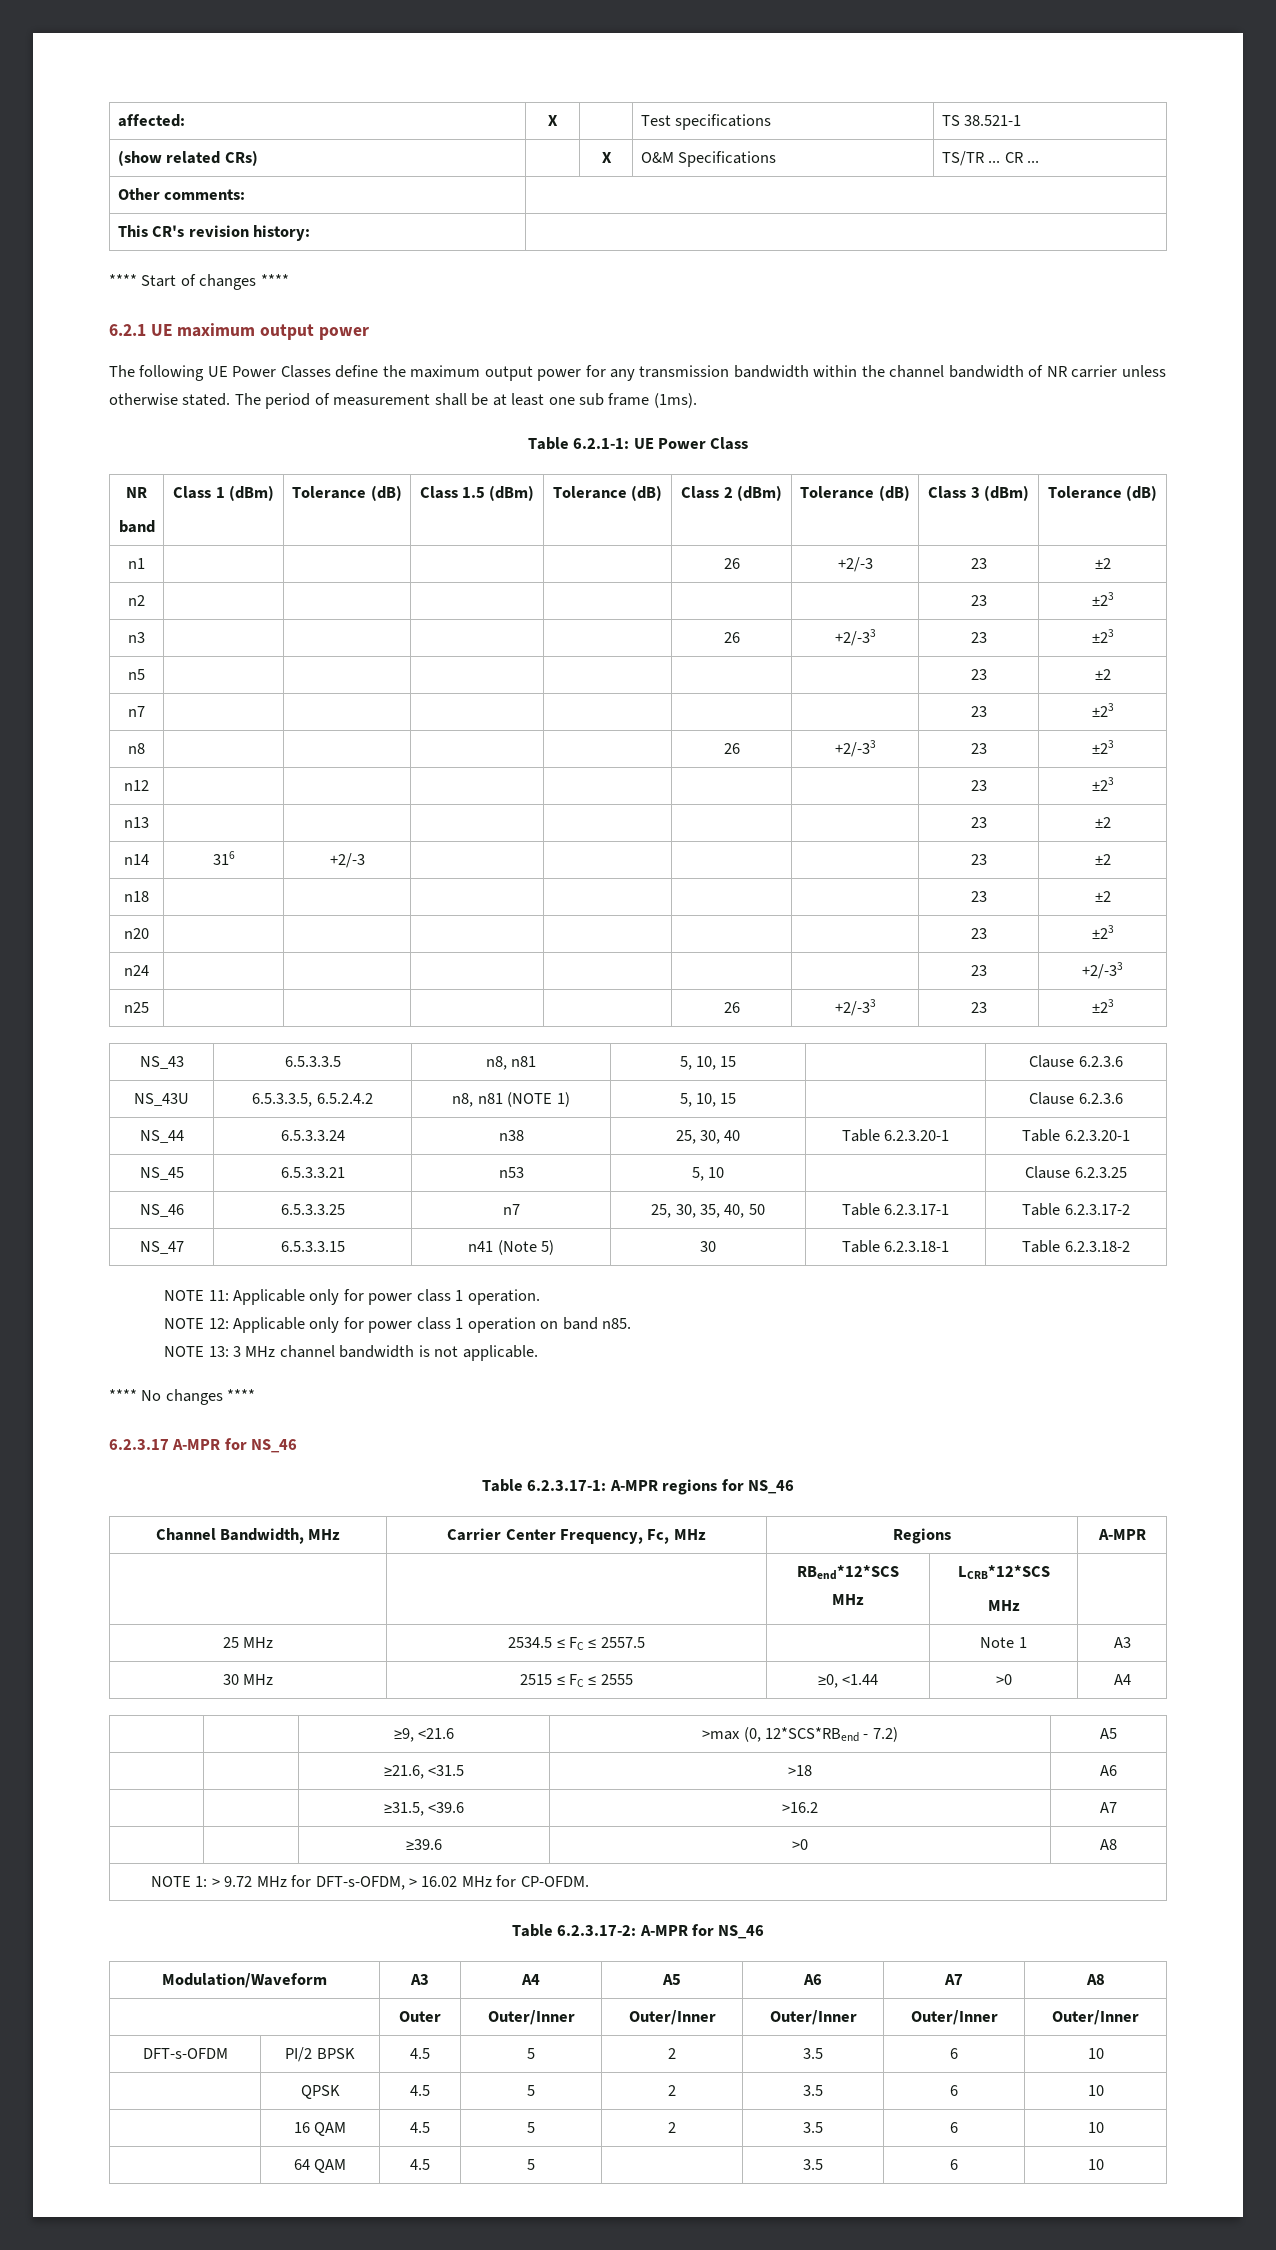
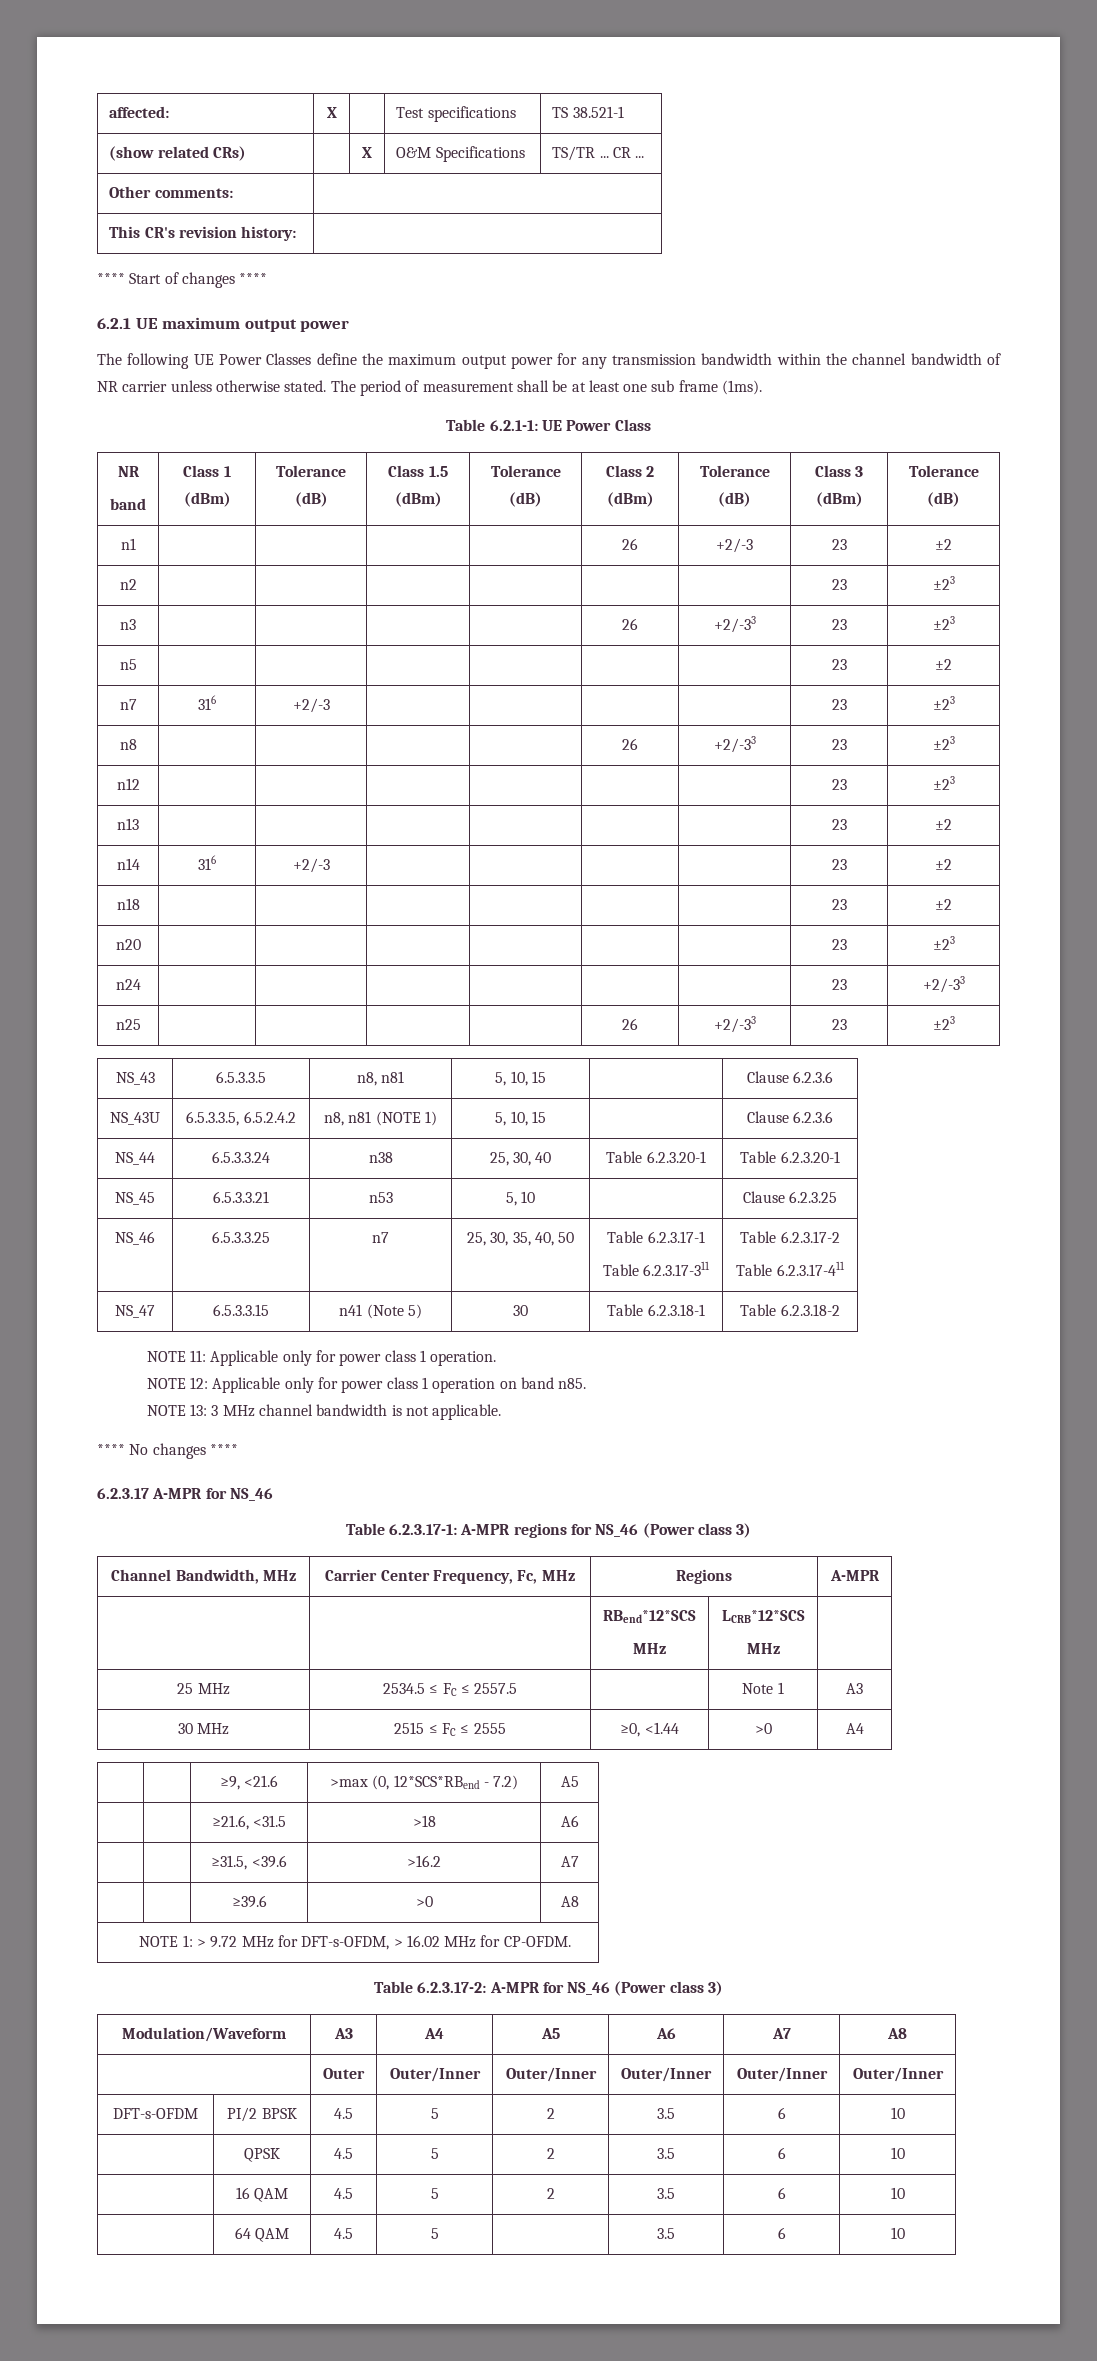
- n7 | | | | | | | 23 | ±23
+ n7 | 316 | +2/-3 | | | | | 23 | ±23
- NS_46 | 6.5.3.3.25 | n7 | 25, 30, 35, 40, 50 | Table 6.2.3.17-1 | Table 6.2.3.17-2
+ NS_46 | 6.5.3.3.25 | n7 | 25, 30, 35, 40, 50 | Table 6.2.3.17-1
+ Table 6.2.3.17-311 | Table 6.2.3.17-2
+ Table 6.2.3.17-411
- Table 6.2.3.17-1: A-MPR regions for NS_46
+ Table 6.2.3.17-1: A-MPR regions for NS_46 (Power class 3)
- Table 6.2.3.17-2: A-MPR for NS_46
+ Table 6.2.3.17-2: A-MPR for NS_46 (Power class 3)

